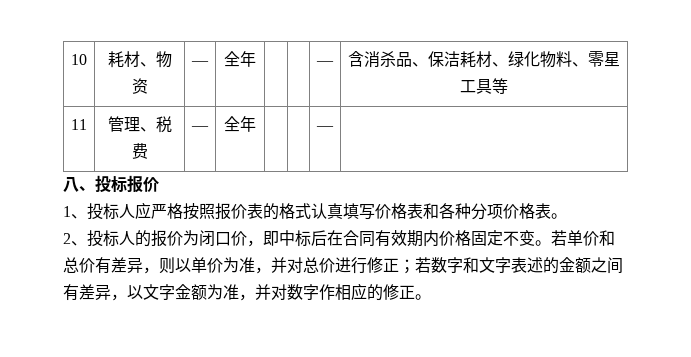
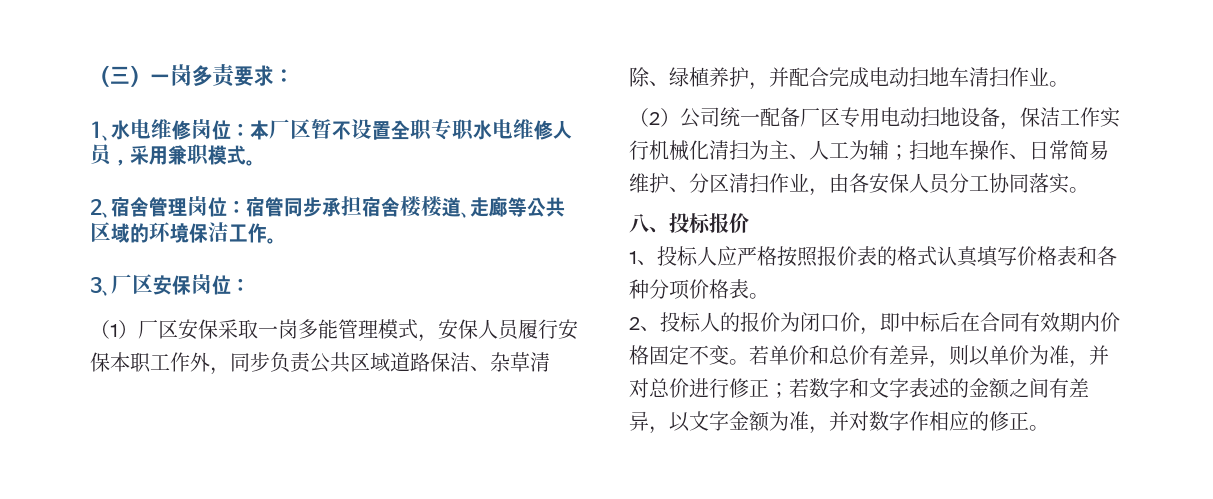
- 10 | 耗材、物资 | — | 全年 | | | — | 含消杀品、保洁耗材、绿化物料、零星工具等
- 11 | 管理、税费 | — | 全年 | | | — |
+ （三）一岗多责要求：
+ 1、水电维修岗位：本厂区暂不设置全职专职水电维修人员，采用兼职模式。
+ 2、宿舍管理岗位：宿管同步承担宿舍楼楼道、走廊等公共区域的环境保洁工作。
+ 3、厂区安保岗位：
+ （1）厂区安保采取一岗多能管理模式，安保人员履行安保本职工作外，同步负责公共区域道路保洁、杂草清除、绿植养护，并配合完成电动扫地车清扫作业。
+ （2）公司统一配备厂区专用电动扫地设备，保洁工作实行机械化清扫为主、人工为辅；扫地车操作、日常简易维护、分区清扫作业，由各安保人员分工协同落实。

